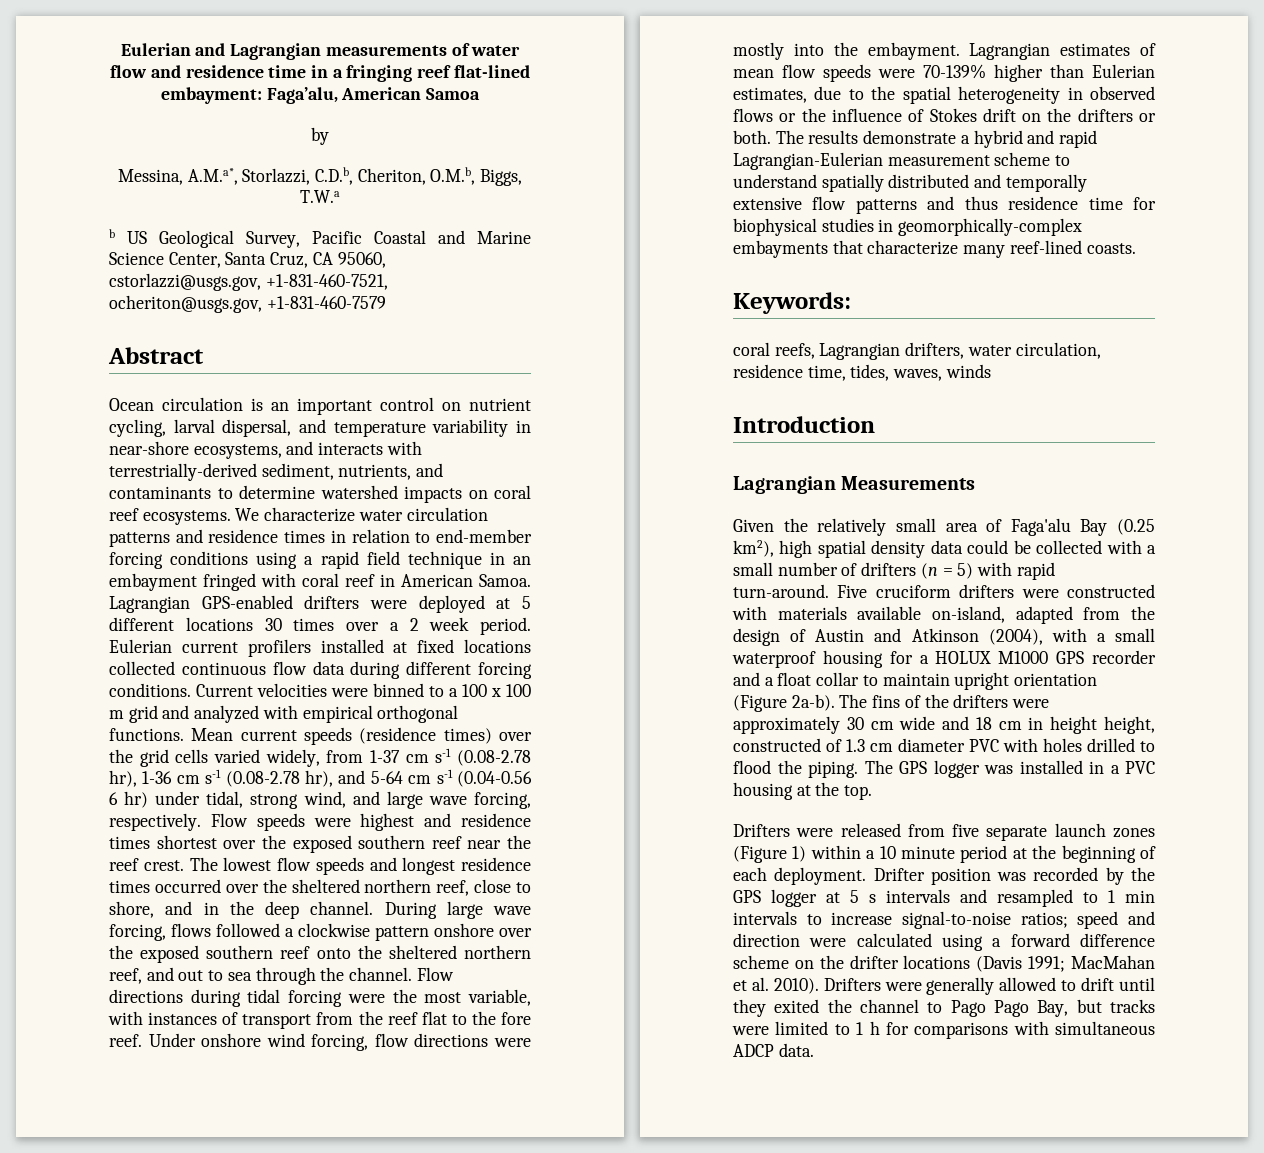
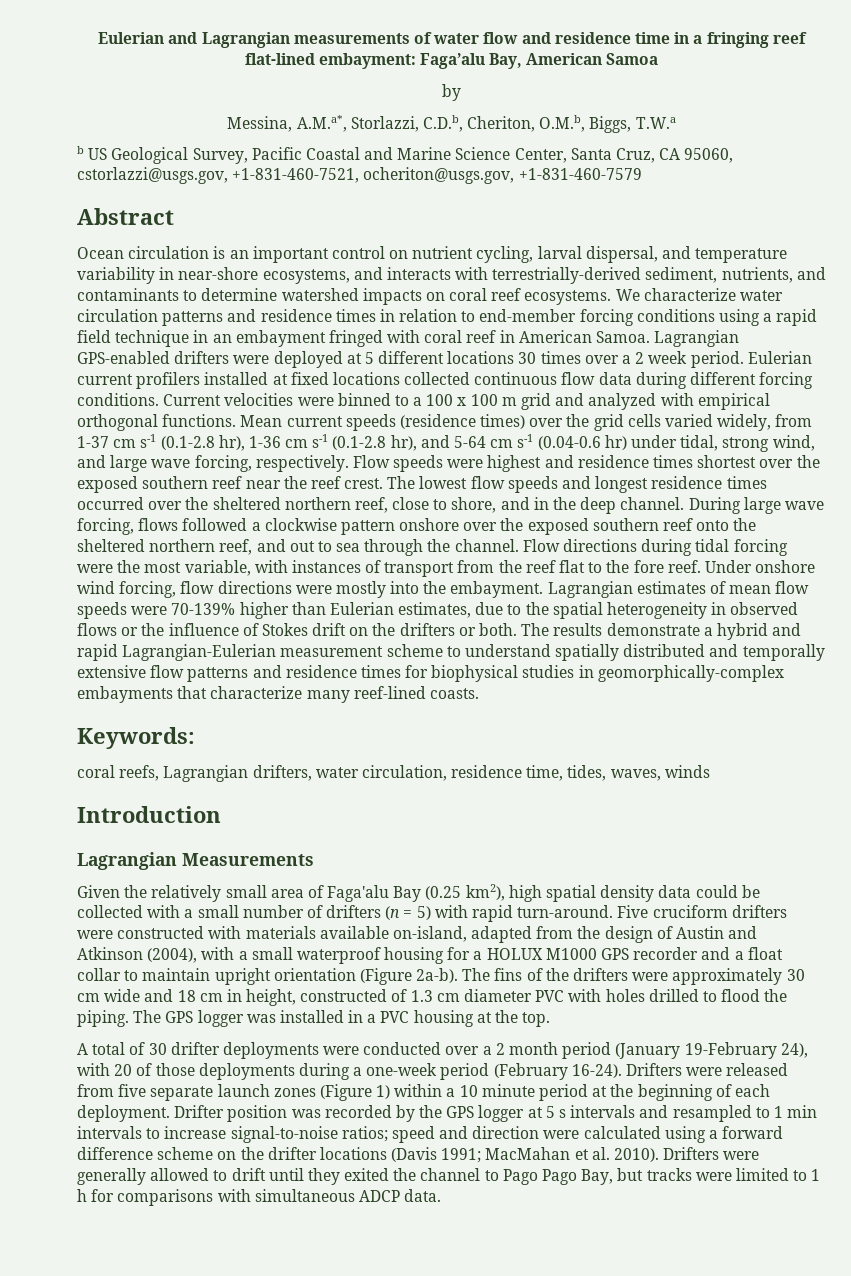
- Eulerian and Lagrangian measurements of water flow and residence time in a fringing reef flat-lined embayment: Faga’alu, American Samoa
+ Eulerian and Lagrangian measurements of water flow and residence time in a fringing reef flat-lined embayment: Faga’alu Bay, American Samoa
- Mean current speeds (residence times) over the grid cells varied widely, from 1-37 cm s-1 (0.08-2.78 hr), 1-36 cm s-1 (0.08-2.78 hr), and 5-64 cm s-1 (0.04-0.56 6 hr) under tidal, strong wind, and large wave forcing, respectively.
+ Mean current speeds (residence times) over the grid cells varied widely, from 1-37 cm s-1 (0.1-2.8 hr), 1-36 cm s-1 (0.1-2.8 hr), and 5-64 cm s-1 (0.04-0.6 hr) under tidal, strong wind, and large wave forcing, respectively.
- The results demonstrate a hybrid and rapid Lagrangian-Eulerian measurement scheme to understand spatially distributed and temporally extensive flow patterns and thus residence time for biophysical studies in geomorphically-complex embayments that characterize many reef-lined coasts.
+ The results demonstrate a hybrid and rapid Lagrangian-Eulerian measurement scheme to understand spatially distributed and temporally extensive flow patterns and residence times for biophysical studies in geomorphically-complex embayments that characterize many reef-lined coasts.
- The fins of the drifters were approximately 30 cm wide and 18 cm in height height, constructed of 1.3 cm diameter PVC with holes drilled to flood the piping.
+ The fins of the drifters were approximately 30 cm wide and 18 cm in height, constructed of 1.3 cm diameter PVC with holes drilled to flood the piping.
+ A total of 30 drifter deployments were conducted over a 2 month period (January 19-February 24), with 20 of those deployments during a one-week period (February 16-24).

